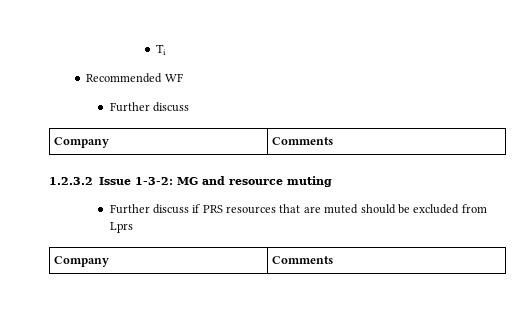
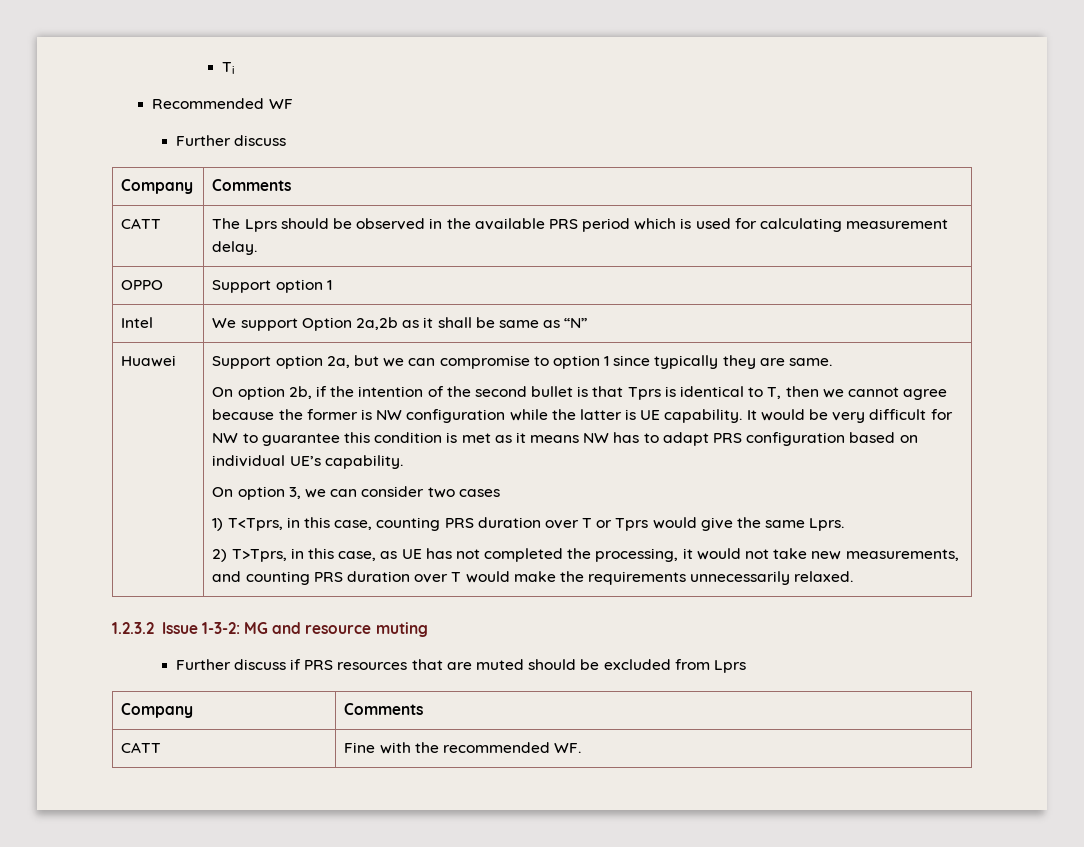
+ CATT | The Lprs should be observed in the available PRS period which is used for calculating measurement delay.
+ OPPO | Support option 1
+ Intel | We support Option 2a,2b as it shall be same as “N”
+ Huawei | Support option 2a, but we can compromise to option 1 since typically they are same.
+ On option 2b, if the intention of the second bullet is that Tprs is identical to T, then we cannot agree because the former is NW configuration while the latter is UE capability. It would be very difficult for NW to guarantee this condition is met as it means NW has to adapt PRS configuration based on individual UE’s capability.
+ On option 3, we can consider two cases
+ 1) T<Tprs, in this case, counting PRS duration over T or Tprs would give the same Lprs.
+ 2) T>Tprs, in this case, as UE has not completed the processing, it would not take new measurements, and counting PRS duration over T would make the requirements unnecessarily relaxed.
+ CATT | Fine with the recommended WF.

